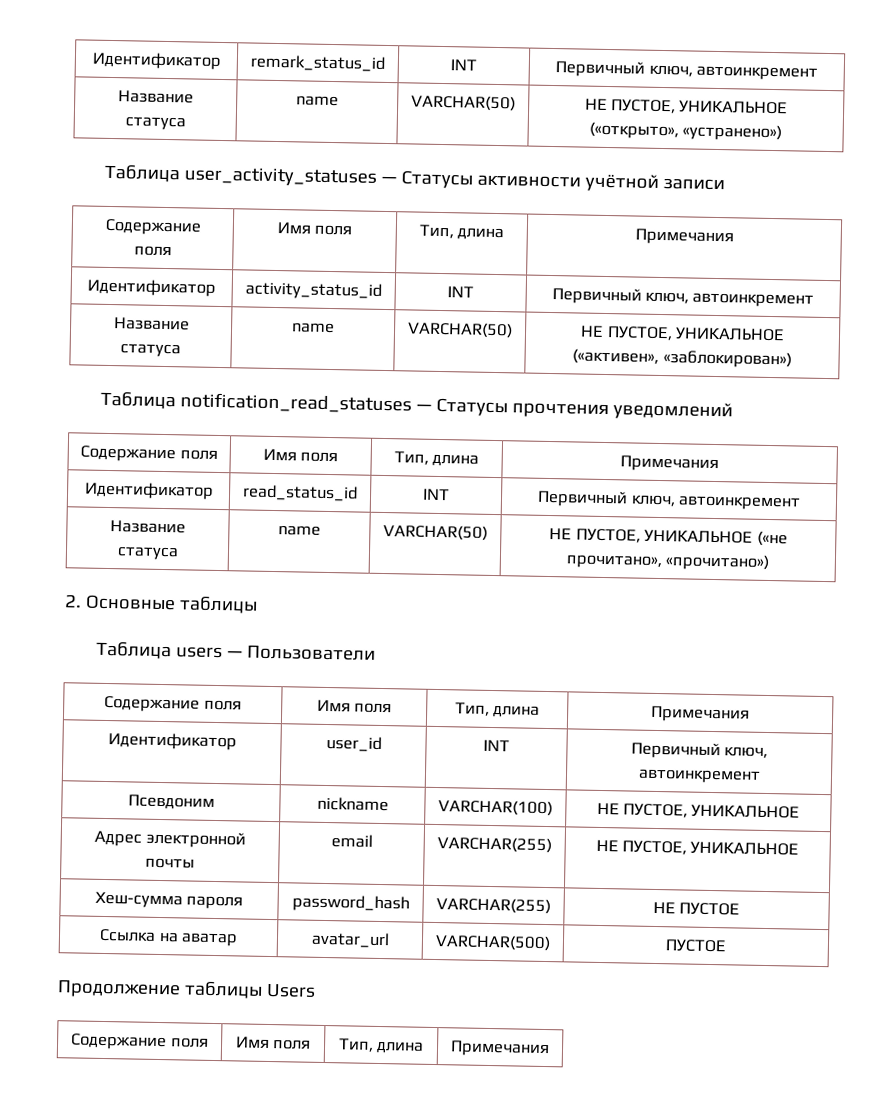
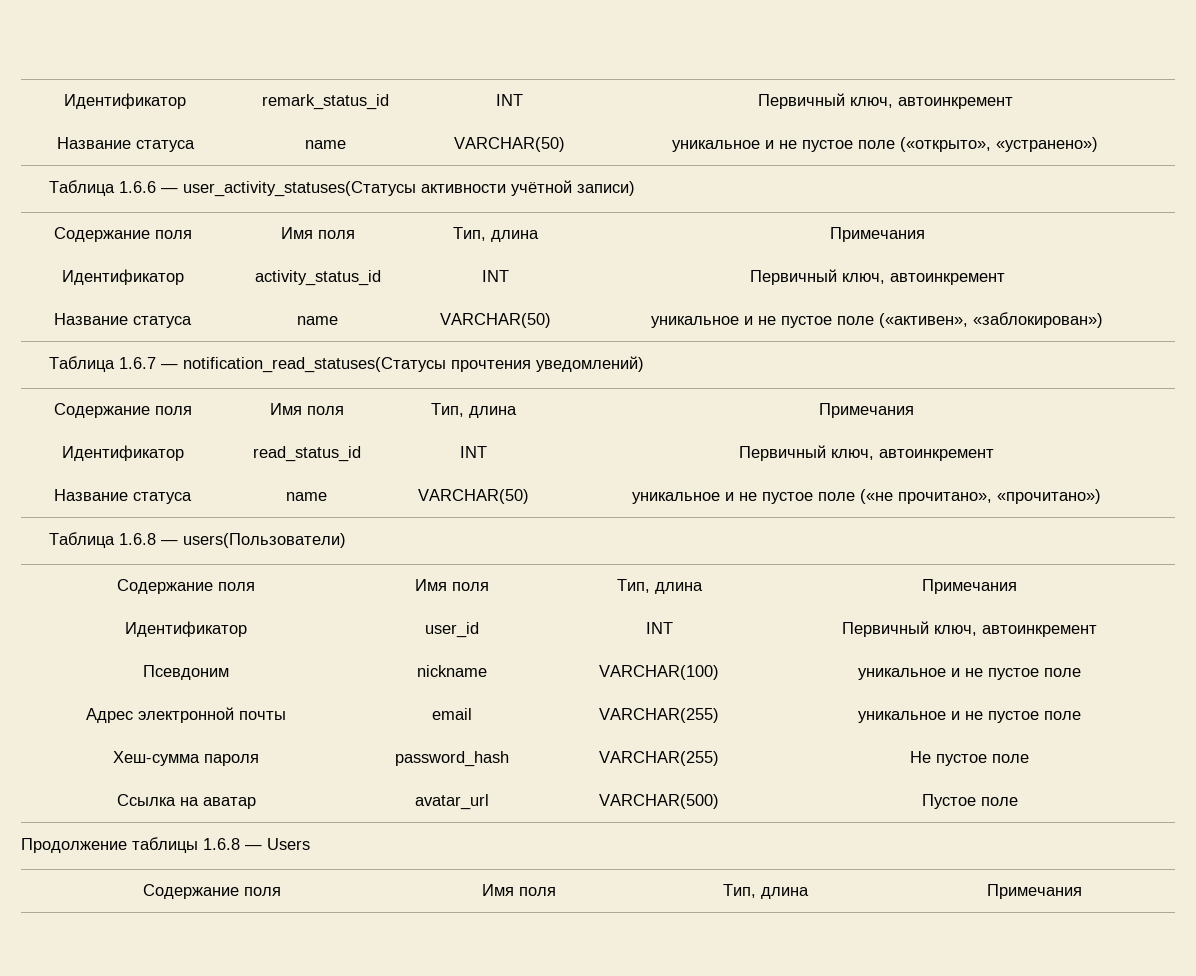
- Название статуса | name | VARCHAR(50) | НЕ ПУСТОЕ, УНИКАЛЬНОЕ («открыто», «устранено»)
+ Название статуса | name | VARCHAR(50) | уникальное и не пустое поле («открыто», «устранено»)
- Таблица user_activity_statuses — Статусы активности учётной записи
+ Таблица 1.6.6 — user_activity_statuses(Статусы активности учётной записи)
- Название статуса | name | VARCHAR(50) | НЕ ПУСТОЕ, УНИКАЛЬНОЕ («активен», «заблокирован»)
- Таблица notification_read_statuses — Статусы прочтения уведомлений
+ Название статуса | name | VARCHAR(50) | уникальное и не пустое поле («активен», «заблокирован»)
+ Таблица 1.6.7 — notification_read_statuses(Статусы прочтения уведомлений)
- Название статуса | name | VARCHAR(50) | НЕ ПУСТОЕ, УНИКАЛЬНОЕ («не прочитано», «прочитано»)
- 2. Основные таблицы
- Таблица users — Пользователи
+ Название статуса | name | VARCHAR(50) | уникальное и не пустое поле («не прочитано», «прочитано»)
+ Таблица 1.6.8 — users(Пользователи)
- Псевдоним | nickname | VARCHAR(100) | НЕ ПУСТОЕ, УНИКАЛЬНОЕ
+ Псевдоним | nickname | VARCHAR(100) | уникальное и не пустое поле
- Адрес электронной почты | email | VARCHAR(255) | НЕ ПУСТОЕ, УНИКАЛЬНОЕ
+ Адрес электронной почты | email | VARCHAR(255) | уникальное и не пустое поле
- Хеш-сумма пароля | password_hash | VARCHAR(255) | НЕ ПУСТОЕ
+ Хеш-сумма пароля | password_hash | VARCHAR(255) | Не пустое поле
- Ссылка на аватар | avatar_url | VARCHAR(500) | ПУСТОЕ
+ Ссылка на аватар | avatar_url | VARCHAR(500) | Пустое поле
- Продолжение таблицы Users
+ Продолжение таблицы 1.6.8 — Users

